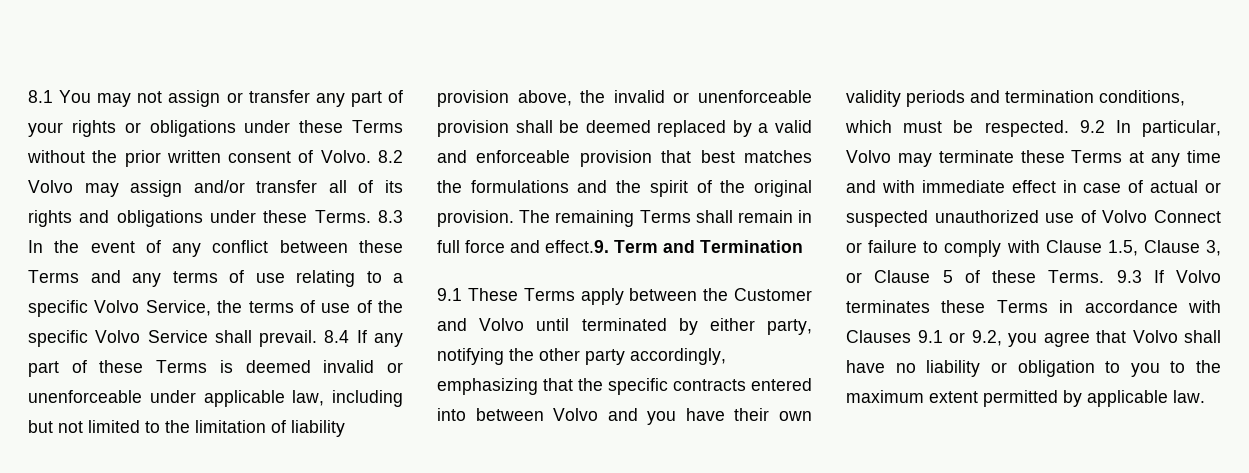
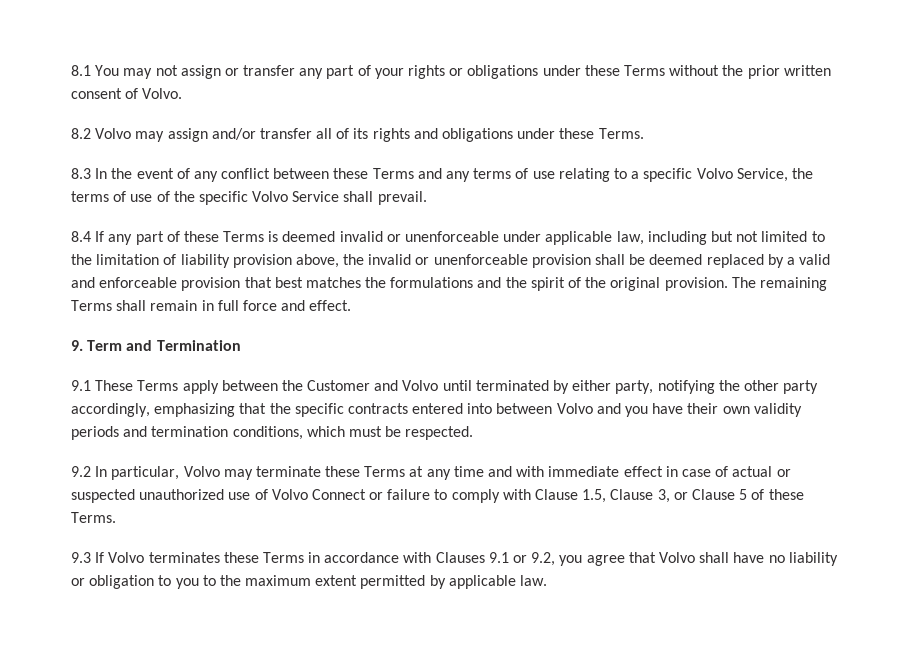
- 8.1 You may not assign or transfer any part of your rights or obligations under these Terms without the prior written consent of Volvo. 8.2 Volvo may assign and/or transfer all of its rights and obligations under these Terms. 8.3 In the event of any conflict between these Terms and any terms of use relating to a specific Volvo Service, the terms of use of the specific Volvo Service shall prevail. 8.4 If any part of these Terms is deemed invalid or unenforceable under applicable law, including but not limited to the limitation of liability provision above, the invalid or unenforceable provision shall be deemed replaced by a valid and enforceable provision that best matches the formulations and the spirit of the original provision.
+ 8.1 You may not assign or transfer any part of your rights or obligations under these Terms without the prior written consent of Volvo.
+ 8.2 Volvo may assign and/or transfer all of its rights and obligations under these Terms.
+ 8.3 In the event of any conflict between these Terms and any terms of use relating to a specific Volvo Service, the terms of use of the specific Volvo Service shall prevail.
+ 8.4 If any part of these Terms is deemed invalid or unenforceable under applicable law, including but not limited to the limitation of liability provision above, the invalid or unenforceable provision shall be deemed replaced by a valid and enforceable provision that best matches the formulations and the spirit of the original provision.
- The remaining Terms shall remain in full force and effect.9. Term and Termination
+ The remaining Terms shall remain in full force and effect.
+ 9. Term and Termination
- 9.1 These Terms apply between the Customer and Volvo until terminated by either party, notifying the other party accordingly, emphasizing that the specific contracts entered into between Volvo and you have their own validity periods and termination conditions, which must be respected. 9.2 In particular, Volvo may terminate these Terms at any time and with immediate effect in case of actual or suspected unauthorized use of Volvo Connect or failure to comply with Clause 1.5, Clause 3, or Clause 5 of these Terms. 9.3 If Volvo terminates these Terms in accordance with Clauses 9.1 or 9.2, you agree that Volvo shall have no liability or obligation to you to the maximum extent permitted by applicable law.
+ 9.1 These Terms apply between the Customer and Volvo until terminated by either party, notifying the other party accordingly, emphasizing that the specific contracts entered into between Volvo and you have their own validity periods and termination conditions, which must be respected.
+ 9.2 In particular, Volvo may terminate these Terms at any time and with immediate effect in case of actual or suspected unauthorized use of Volvo Connect or failure to comply with Clause 1.5, Clause 3, or Clause 5 of these Terms.
+ 9.3 If Volvo terminates these Terms in accordance with Clauses 9.1 or 9.2, you agree that Volvo shall have no liability or obligation to you to the maximum extent permitted by applicable law.

